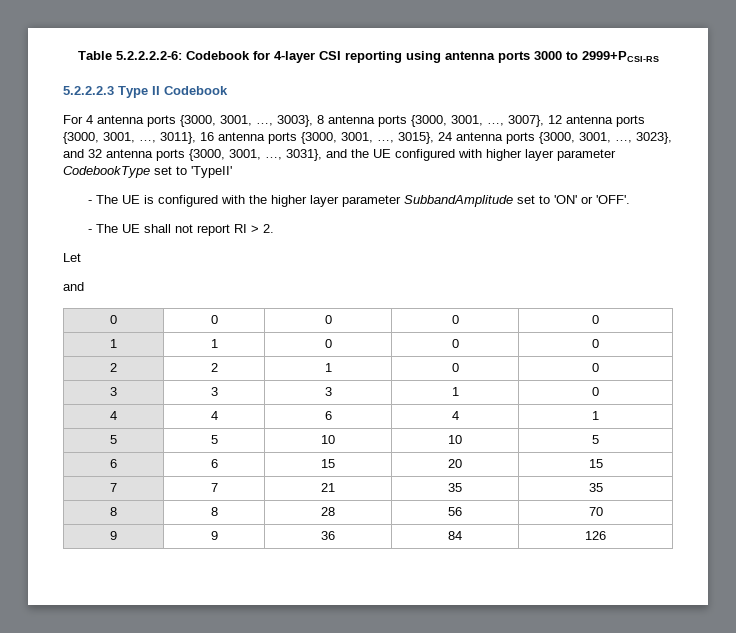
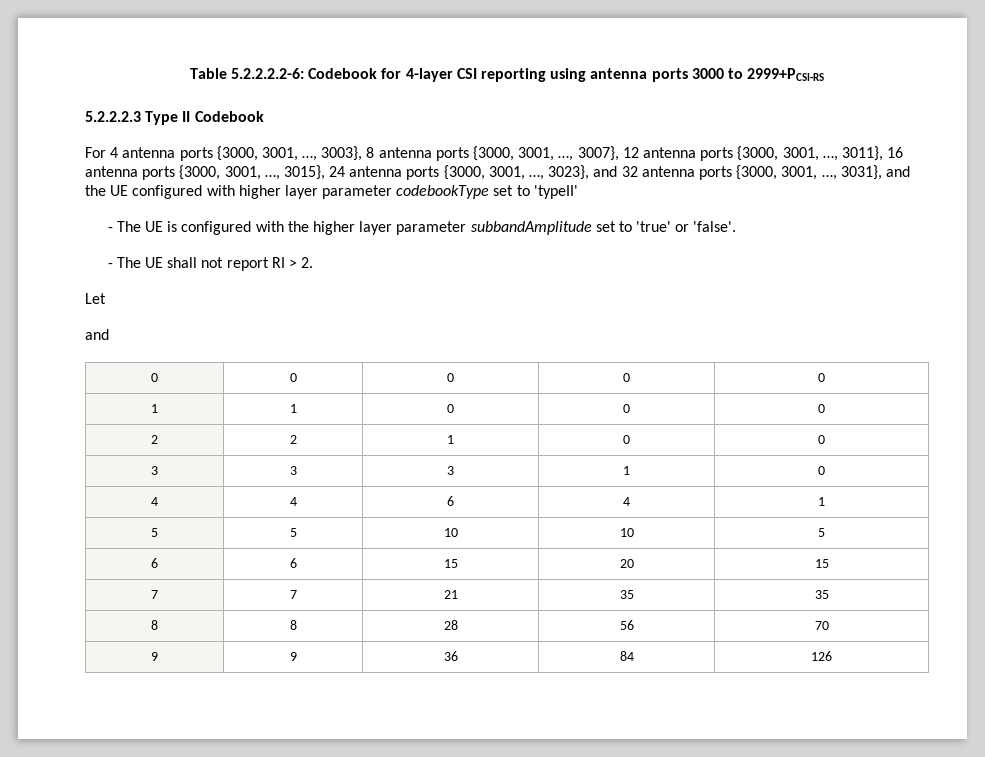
- For 4 antenna ports {3000, 3001, …, 3003}, 8 antenna ports {3000, 3001, …, 3007}, 12 antenna ports {3000, 3001, …, 3011}, 16 antenna ports {3000, 3001, …, 3015}, 24 antenna ports {3000, 3001, …, 3023}, and 32 antenna ports {3000, 3001, …, 3031}, and the UE configured with higher layer parameter CodebookType set to 'TypeII'
+ For 4 antenna ports {3000, 3001, …, 3003}, 8 antenna ports {3000, 3001, …, 3007}, 12 antenna ports {3000, 3001, …, 3011}, 16 antenna ports {3000, 3001, …, 3015}, 24 antenna ports {3000, 3001, …, 3023}, and 32 antenna ports {3000, 3001, …, 3031}, and the UE configured with higher layer parameter codebookType set to 'typeII'
- - The UE is configured with the higher layer parameter SubbandAmplitude set to 'ON' or 'OFF'.
+ - The UE is configured with the higher layer parameter subbandAmplitude set to 'true' or 'false'.

